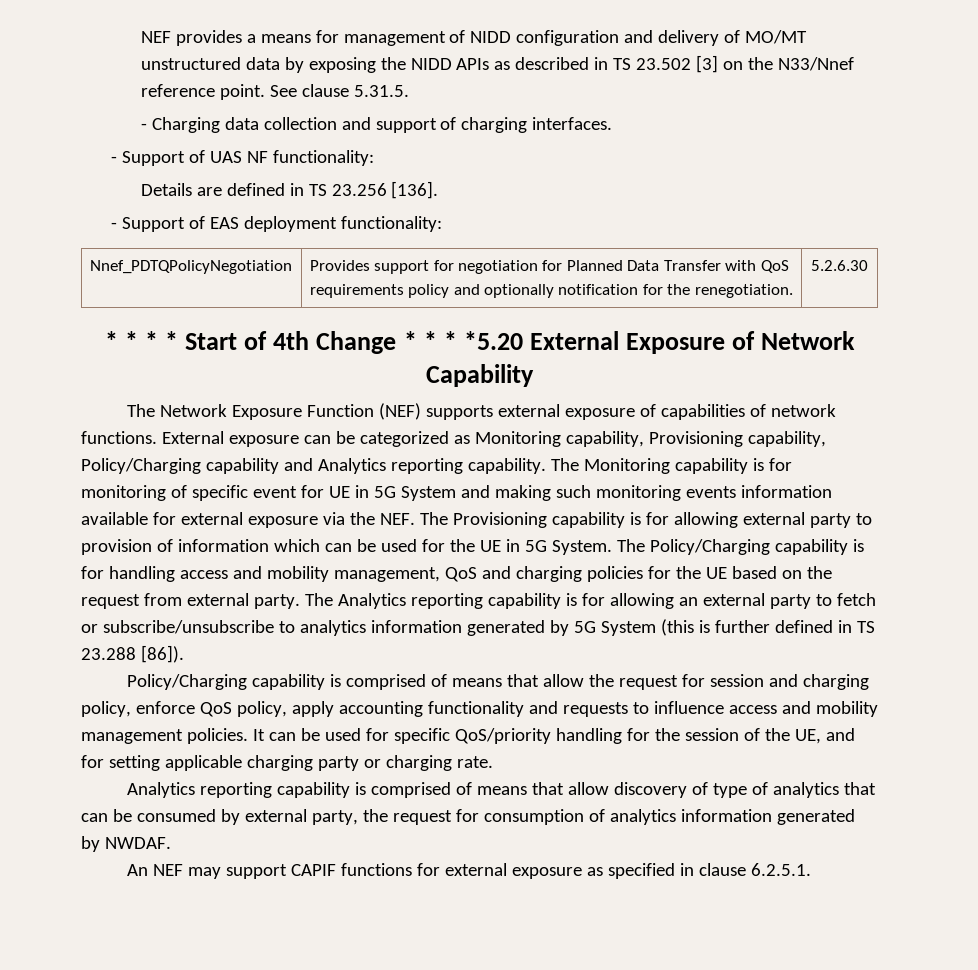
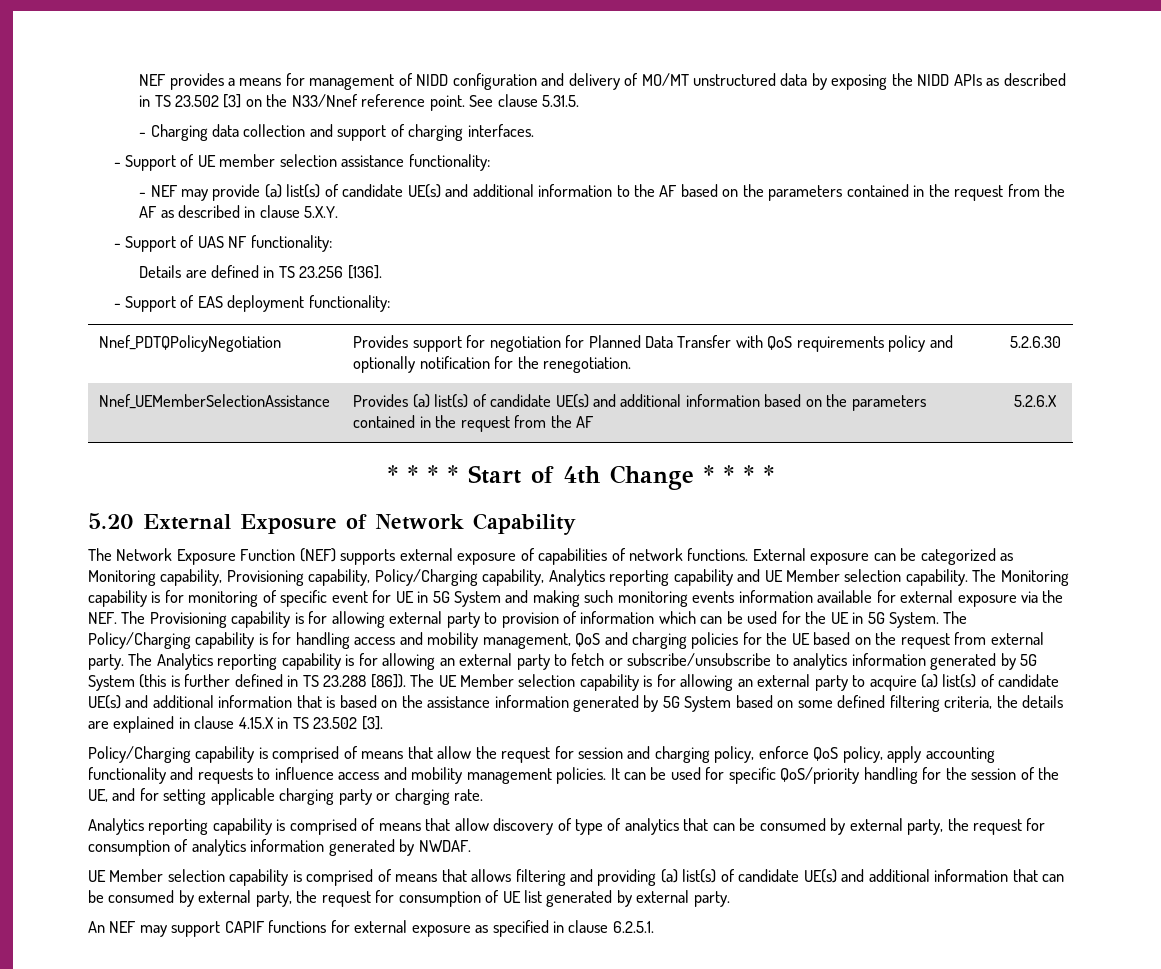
+ - Support of UE member selection assistance functionality:
+ - NEF may provide (a) list(s) of candidate UE(s) and additional information to the AF based on the parameters contained in the request from the AF as described in clause 5.X.Y.
+ Nnef_UEMemberSelectionAssistance | Provides (a) list(s) of candidate UE(s) and additional information based on the parameters contained in the request from the AF | 5.2.6.X
- * * * * Start of 4th Change * * * *5.20 External Exposure of Network Capability
+ * * * * Start of 4th Change * * * *
+ 5.20 External Exposure of Network Capability
- External exposure can be categorized as Monitoring capability, Provisioning capability, Policy/Charging capability and Analytics reporting capability.
+ External exposure can be categorized as Monitoring capability, Provisioning capability, Policy/Charging capability, Analytics reporting capability and UE Member selection capability.
+ The UE Member selection capability is for allowing an external party to acquire (a) list(s) of candidate UE(s) and additional information that is based on the assistance information generated by 5G System based on some defined filtering criteria, the details are explained in clause 4.15.X in TS 23.502 [3].
+ UE Member selection capability is comprised of means that allows filtering and providing (a) list(s) of candidate UE(s) and additional information that can be consumed by external party, the request for consumption of UE list generated by external party.

